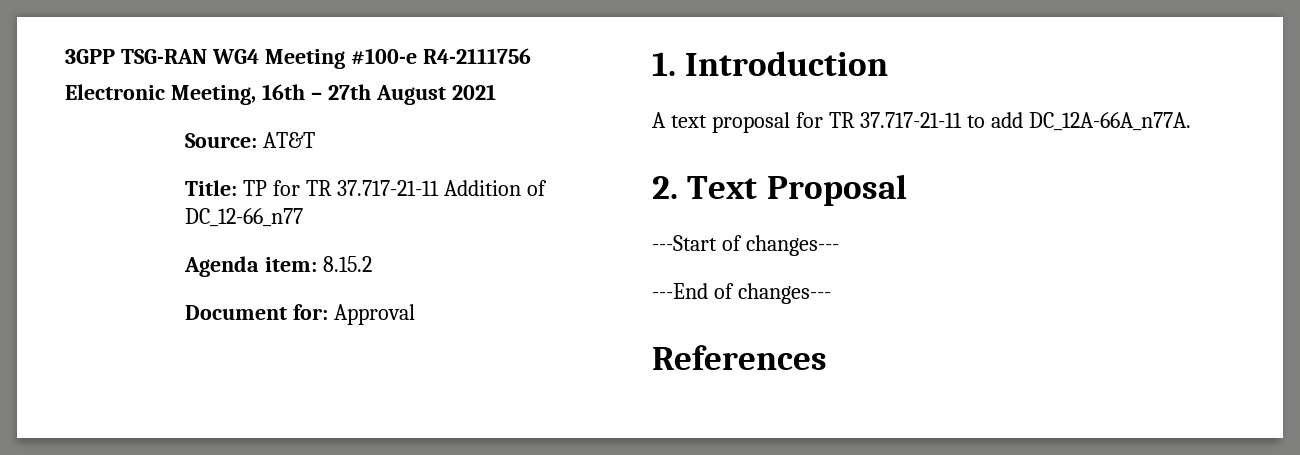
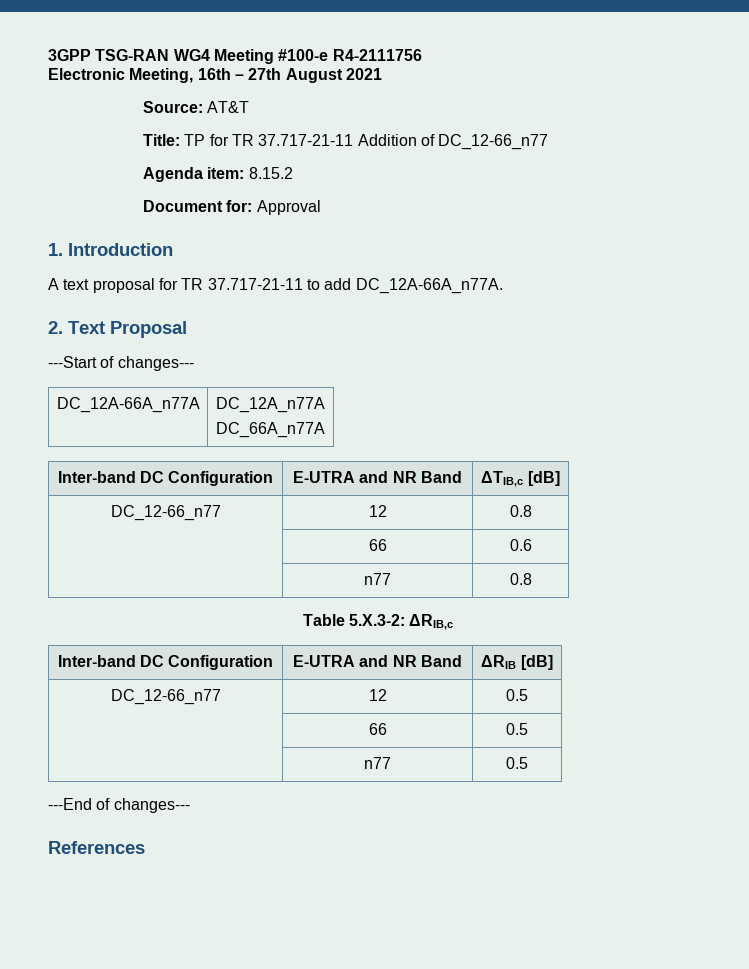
+ DC_12A-66A_n77A | DC_12A_n77A
+ DC_66A_n77A
+ Inter-band DC Configuration | E-UTRA and NR Band | ΔTIB,c [dB]
+ DC_12-66_n77 | 12 | 0.8
+ | 66 | 0.6
+ | n77 | 0.8
+ Table 5.X.3-2: ΔRIB,c
+ Inter-band DC Configuration | E-UTRA and NR Band | ΔRIB [dB]
+ DC_12-66_n77 | 12 | 0.5
+ | 66 | 0.5
+ | n77 | 0.5

